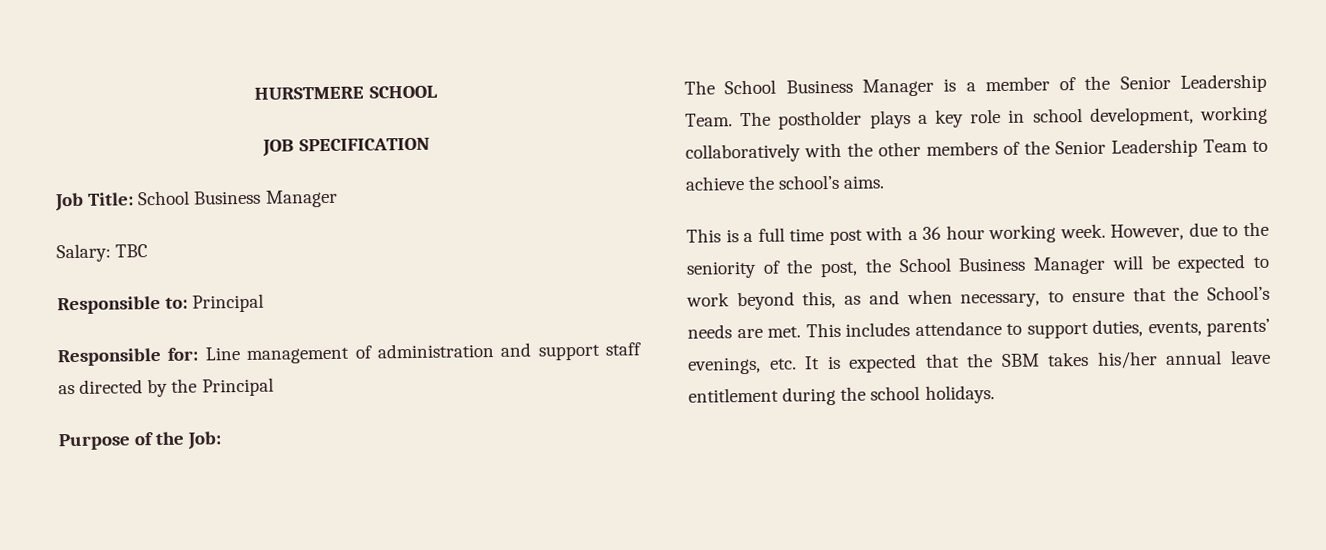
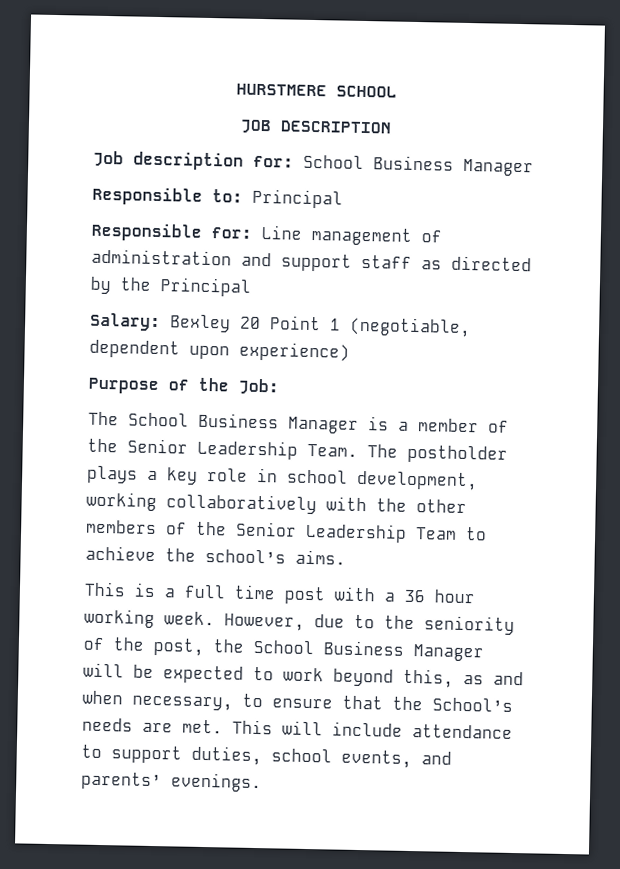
- JOB SPECIFICATION
+ JOB DESCRIPTION
- Job Title: School Business Manager
- Salary: TBC
+ Job description for: School Business Manager
+ Salary: Bexley 20 Point 1 (negotiable, dependent upon experience)
- This includes attendance to support duties, events, parents’ evenings, etc. It is expected that the SBM takes his/her annual leave entitlement during the school holidays.
+ This will include attendance to support duties, school events, and parents’ evenings.

